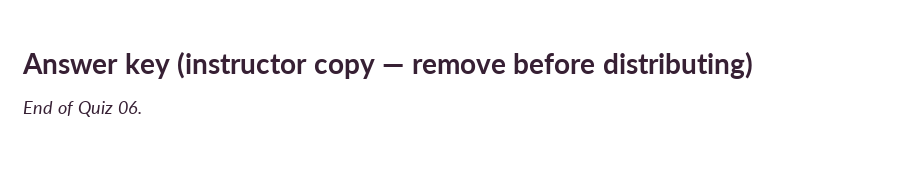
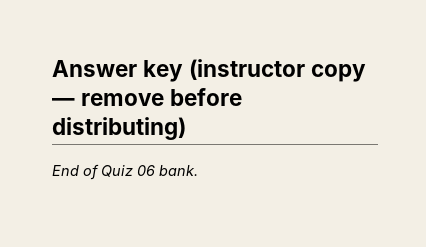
- End of Quiz 06.
+ End of Quiz 06 bank.

